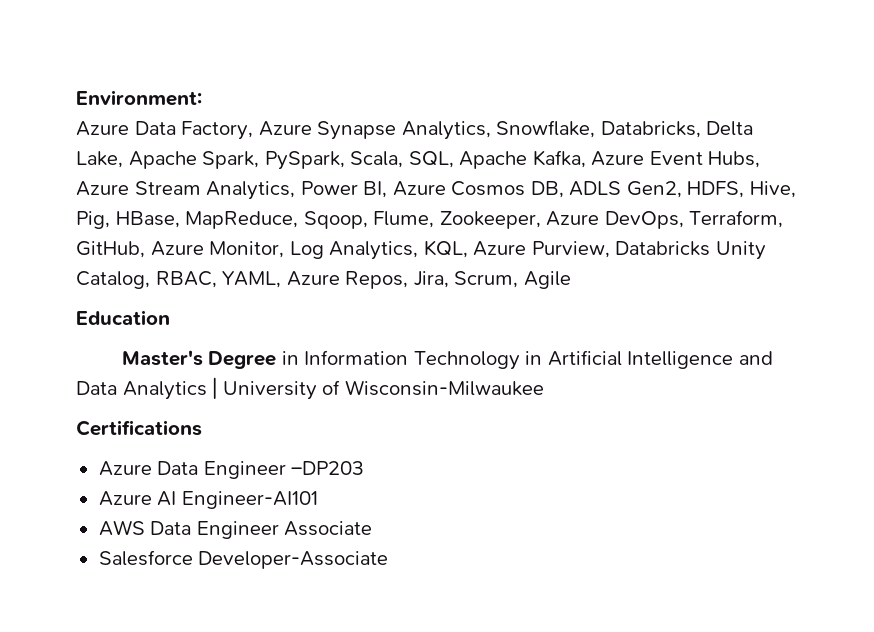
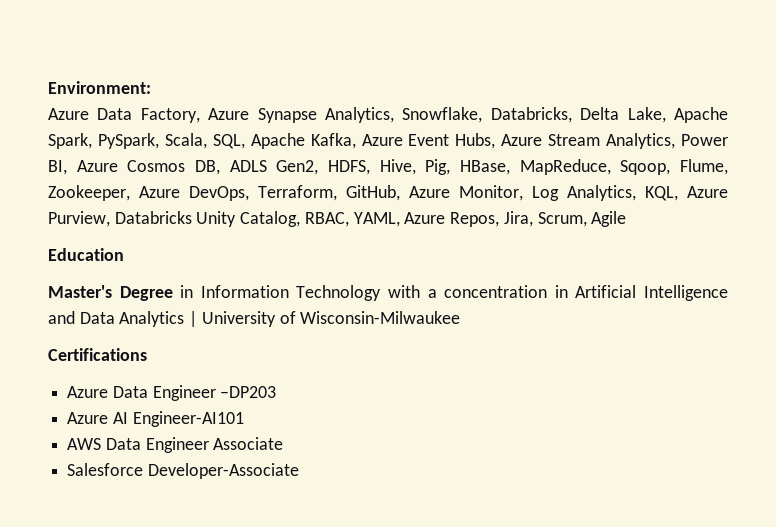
- Master's Degree in Information Technology in Artificial Intelligence and Data Analytics | University of Wisconsin-Milwaukee
+ Master's Degree in Information Technology with a concentration in Artificial Intelligence and Data Analytics | University of Wisconsin-Milwaukee

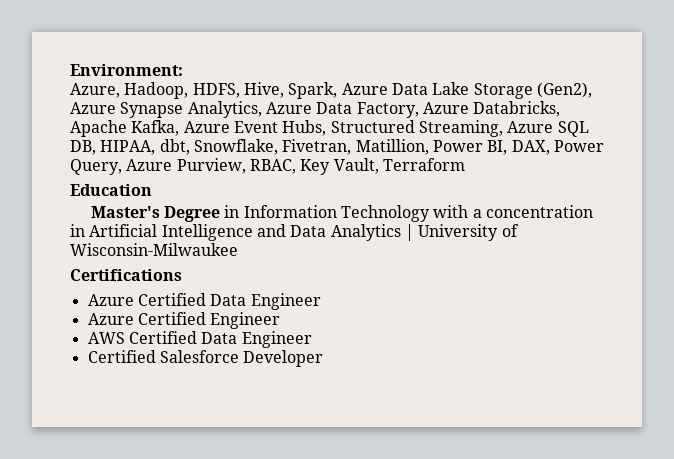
- Azure Data Factory, Azure Synapse Analytics, Snowflake, Databricks, Delta Lake, Apache Spark, PySpark, Scala, SQL, Apache Kafka, Azure Event Hubs, Azure Stream Analytics, Power BI, Azure Cosmos DB, ADLS Gen2, HDFS, Hive, Pig, HBase, MapReduce, Sqoop, Flume, Zookeeper, Azure DevOps, Terraform, GitHub, Azure Monitor, Log Analytics, KQL, Azure Purview, Databricks Unity Catalog, RBAC, YAML, Azure Repos, Jira, Scrum, Agile
+ Azure, Hadoop, HDFS, Hive, Spark, Azure Data Lake Storage (Gen2), Azure Synapse Analytics, Azure Data Factory, Azure Databricks, Apache Kafka, Azure Event Hubs, Structured Streaming, Azure SQL DB, HIPAA, dbt, Snowflake, Fivetran, Matillion, Power BI, DAX, Power Query, Azure Purview, RBAC, Key Vault, Terraform
- Azure Data Engineer –DP203
- Azure AI Engineer-AI101
+ Azure Certified Data Engineer
+ Azure Certified Engineer
- AWS Data Engineer Associate
- Salesforce Developer-Associate
+ AWS Certified Data Engineer
+ Certified Salesforce Developer

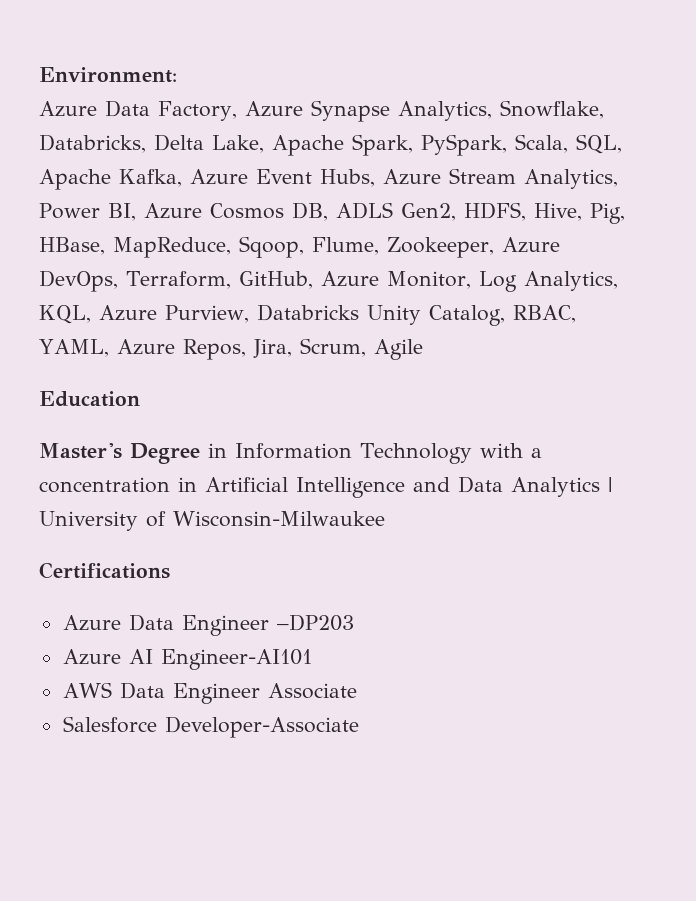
- Azure, Hadoop, HDFS, Hive, Spark, Azure Data Lake Storage (Gen2), Azure Synapse Analytics, Azure Data Factory, Azure Databricks, Apache Kafka, Azure Event Hubs, Structured Streaming, Azure SQL DB, HIPAA, dbt, Snowflake, Fivetran, Matillion, Power BI, DAX, Power Query, Azure Purview, RBAC, Key Vault, Terraform
+ Azure Data Factory, Azure Synapse Analytics, Snowflake, Databricks, Delta Lake, Apache Spark, PySpark, Scala, SQL, Apache Kafka, Azure Event Hubs, Azure Stream Analytics, Power BI, Azure Cosmos DB, ADLS Gen2, HDFS, Hive, Pig, HBase, MapReduce, Sqoop, Flume, Zookeeper, Azure DevOps, Terraform, GitHub, Azure Monitor, Log Analytics, KQL, Azure Purview, Databricks Unity Catalog, RBAC, YAML, Azure Repos, Jira, Scrum, Agile
- Azure Certified Data Engineer
- Azure Certified Engineer
+ Azure Data Engineer –DP203
+ Azure AI Engineer-AI101
- AWS Certified Data Engineer
- Certified Salesforce Developer
+ AWS Data Engineer Associate
+ Salesforce Developer-Associate

